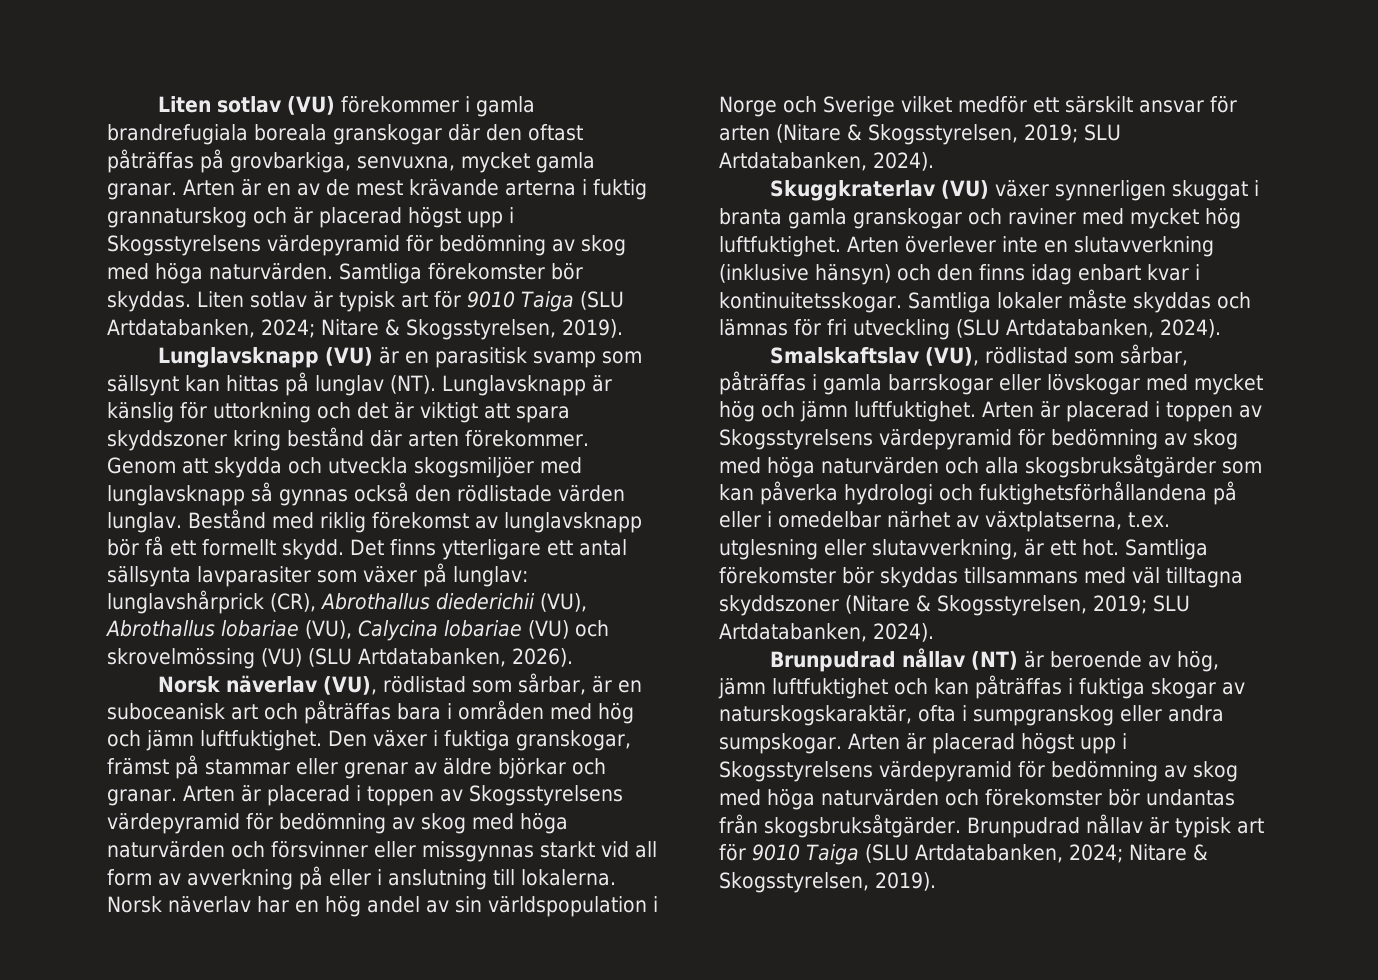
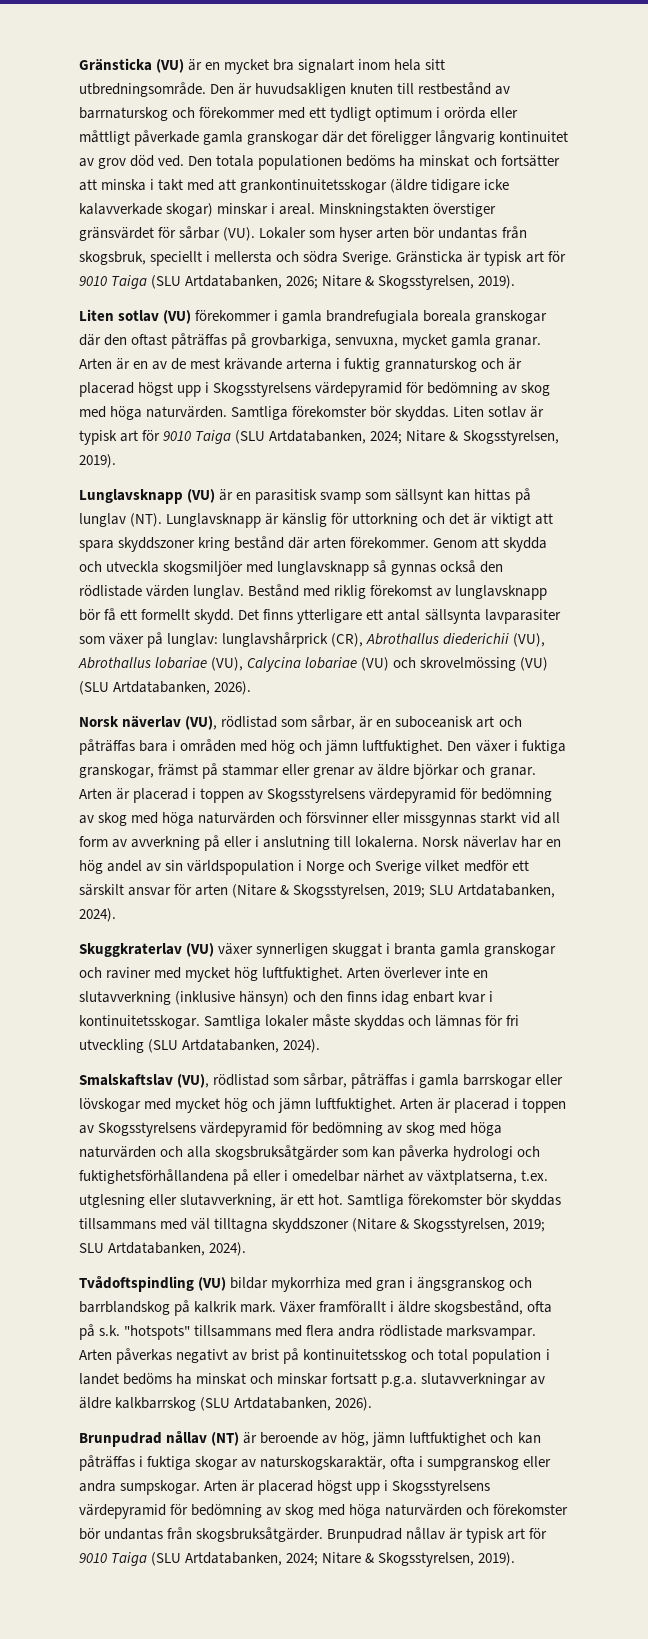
+ Gränsticka (VU) är en mycket bra signalart inom hela sitt utbredningsområde. Den är huvudsakligen knuten till restbestånd av barrnaturskog och förekommer med ett tydligt optimum i orörda eller måttligt påverkade gamla granskogar där det föreligger långvarig kontinuitet av grov död ved. Den totala populationen bedöms ha minskat och fortsätter att minska i takt med att grankontinuitetsskogar (äldre tidigare icke kalavverkade skogar) minskar i areal. Minskningstakten överstiger gränsvärdet för sårbar (VU). Lokaler som hyser arten bör undantas från skogsbruk, speciellt i mellersta och södra Sverige. Gränsticka är typisk art för 9010 Taiga (SLU Artdatabanken, 2026; Nitare & Skogsstyrelsen, 2019).
+ Tvådoftspindling (VU) bildar mykorrhiza med gran i ängsgranskog och barrblandskog på kalkrik mark. Växer framförallt i äldre skogsbestånd, ofta på s.k. "hotspots" tillsammans med flera andra rödlistade marksvampar. Arten påverkas negativt av brist på kontinuitetsskog och total population i landet bedöms ha minskat och minskar fortsatt p.g.a. slutavverkningar av äldre kalkbarrskog (SLU Artdatabanken, 2026).

